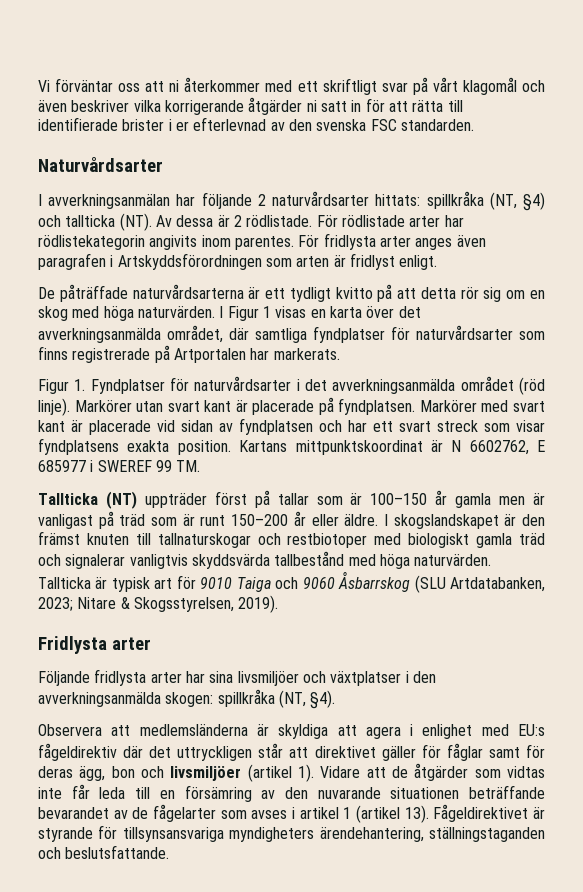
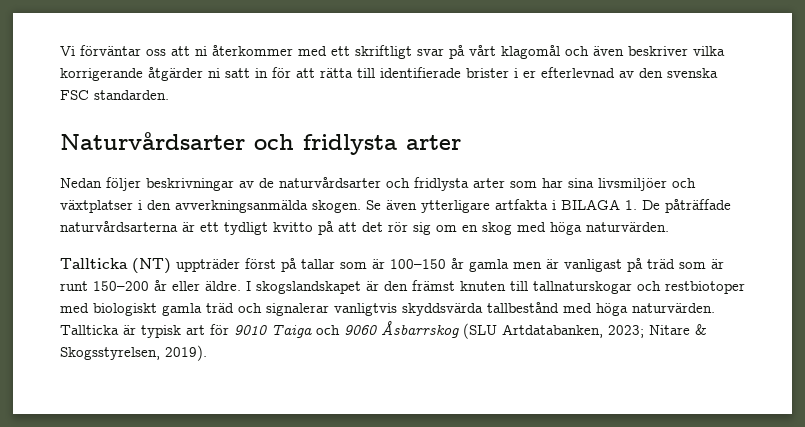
- Naturvårdsarter
- I avverkningsanmälan har följande 2 naturvårdsarter hittats: spillkråka (NT, §4) och tallticka (NT). Av dessa är 2 rödlistade. För rödlistade arter har rödlistekategorin angivits inom parentes. För fridlysta arter anges även paragrafen i Artskyddsförordningen som arten är fridlyst enligt.
- De påträffade naturvårdsarterna är ett tydligt kvitto på att detta rör sig om en skog med höga naturvärden. I Figur 1 visas en karta över det avverkningsanmälda området, där samtliga fyndplatser för naturvårdsarter som finns registrerade på Artportalen har markerats.
- Figur 1. Fyndplatser för naturvårdsarter i det avverkningsanmälda området (röd linje). Markörer utan svart kant är placerade på fyndplatsen. Markörer med svart kant är placerade vid sidan av fyndplatsen och har ett svart streck som visar fyndplatsens exakta position. Kartans mittpunktskoordinat är N 6602762, E 685977 i SWEREF 99 TM.
+ Naturvårdsarter och fridlysta arter
+ Nedan följer beskrivningar av de naturvårdsarter och fridlysta arter som har sina livsmiljöer och växtplatser i den avverkningsanmälda skogen. Se även ytterligare artfakta i BILAGA 1. De påträffade naturvårdsarterna är ett tydligt kvitto på att det rör sig om en skog med höga naturvärden.
- Fridlysta arter
- Följande fridlysta arter har sina livsmiljöer och växtplatser i den avverkningsanmälda skogen: spillkråka (NT, §4).
- Observera att medlemsländerna är skyldiga att agera i enlighet med EU:s fågeldirektiv där det uttryckligen står att direktivet gäller för fåglar samt för deras ägg, bon och livsmiljöer (artikel 1). Vidare att de åtgärder som vidtas inte får leda till en försämring av den nuvarande situationen beträffande bevarandet av de fågelarter som avses i artikel 1 (artikel 13). Fågeldirektivet är styrande för tillsynsansvariga myndigheters ärendehantering, ställningstaganden och beslutsfattande.

